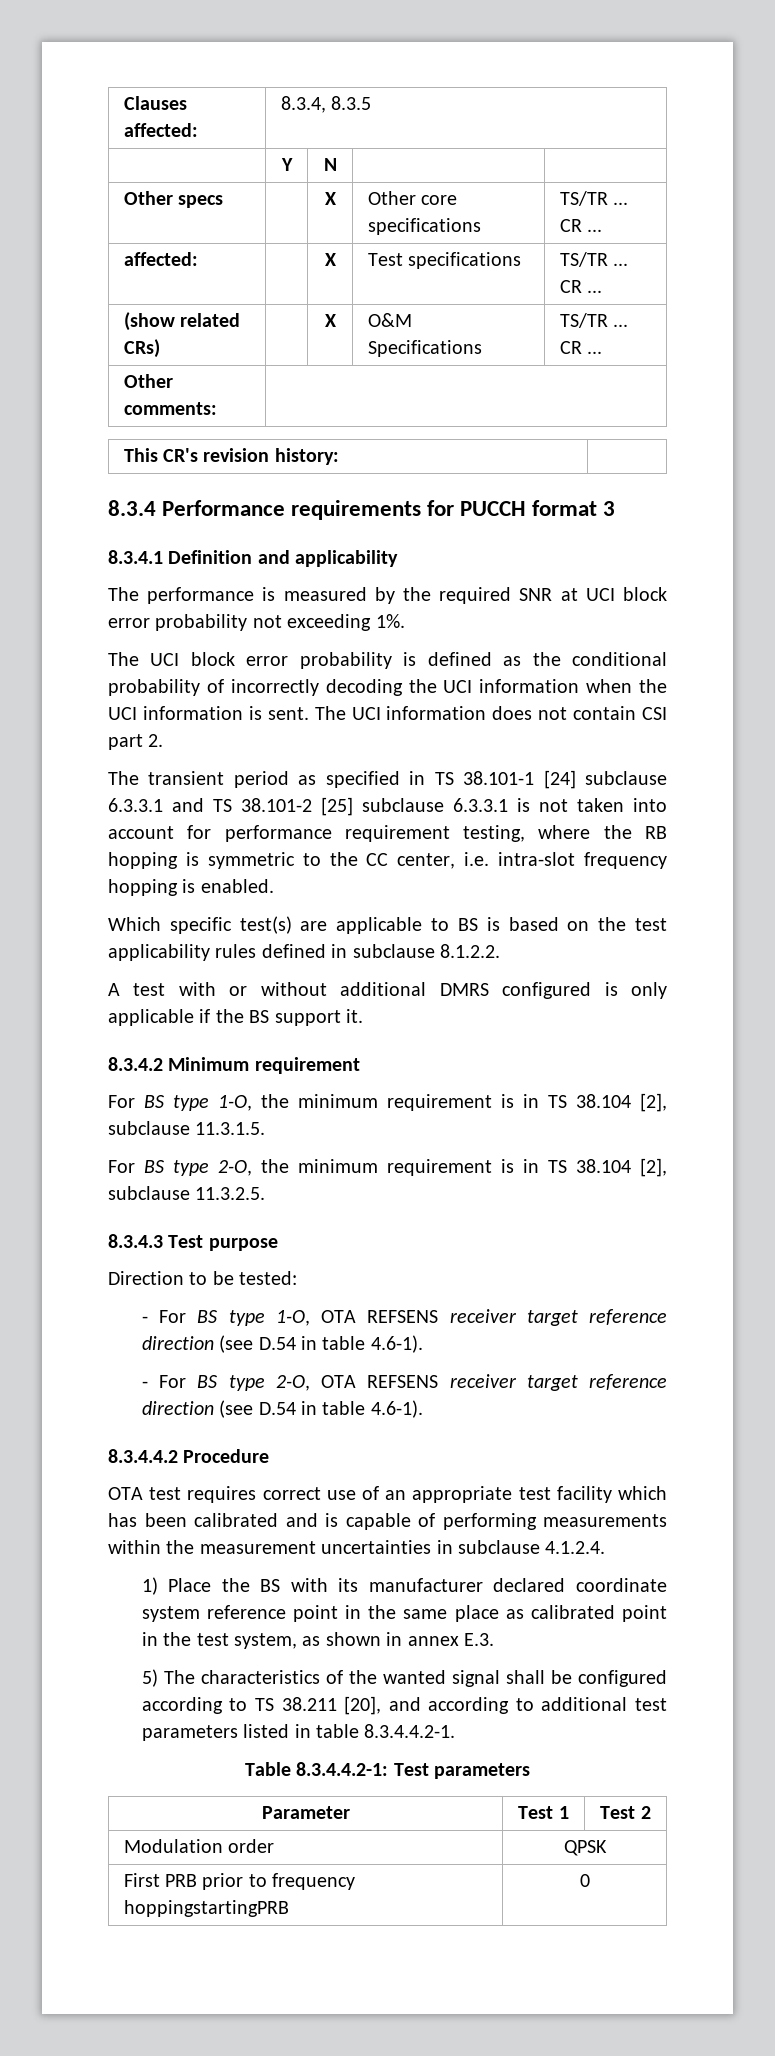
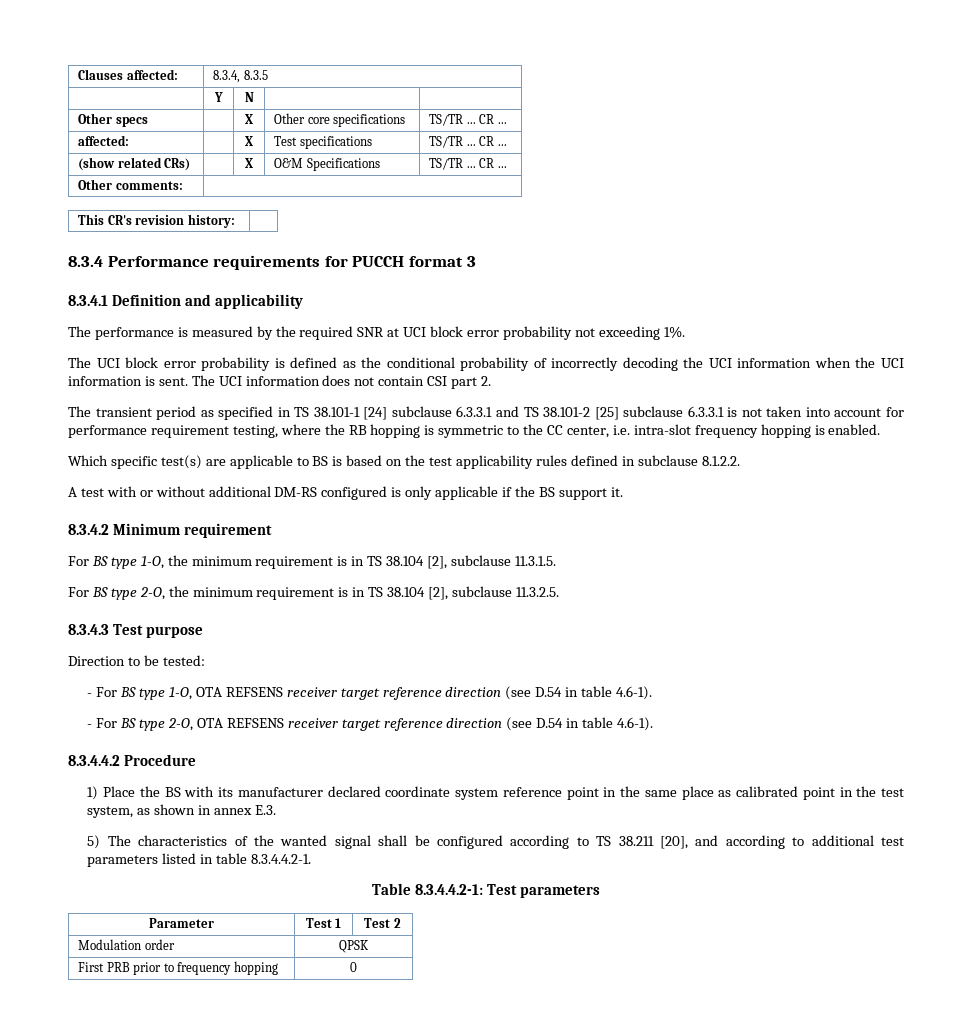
- A test with or without additional DMRS configured is only applicable if the BS support it.
+ A test with or without additional DM-RS configured is only applicable if the BS support it.
- OTA test requires correct use of an appropriate test facility which has been calibrated and is capable of performing measurements within the measurement uncertainties in subclause 4.1.2.4.
- First PRB prior to frequency hoppingstartingPRB | 0
+ First PRB prior to frequency hopping | 0

